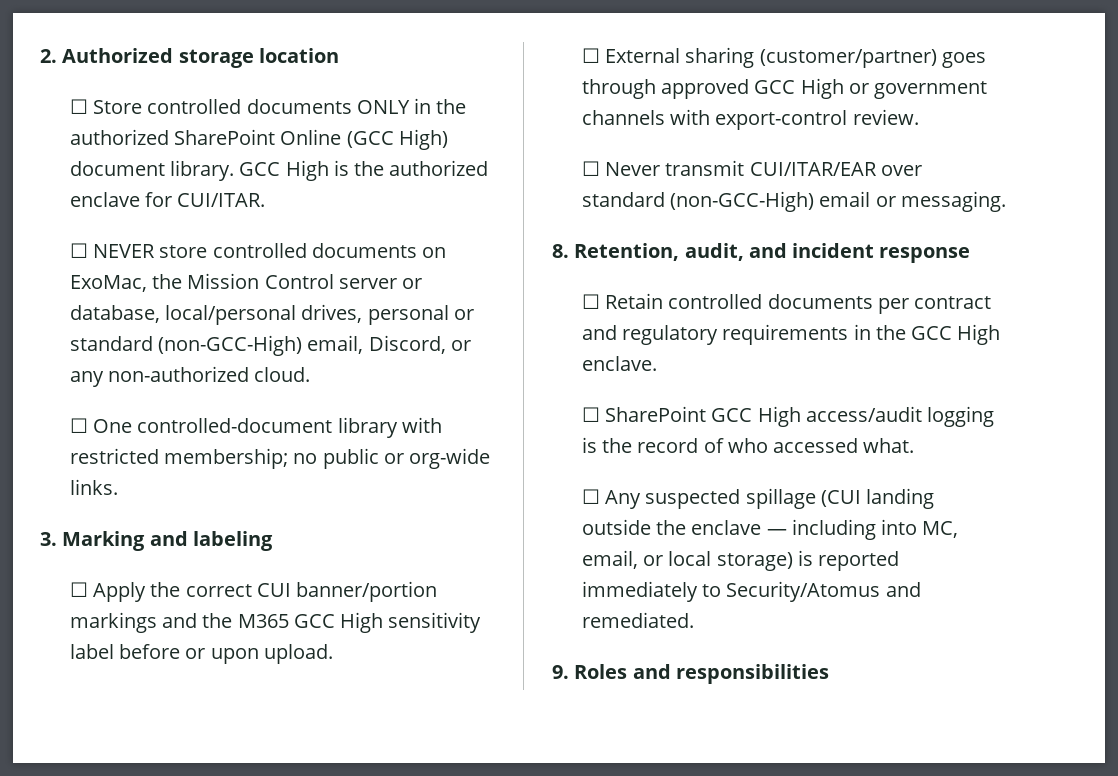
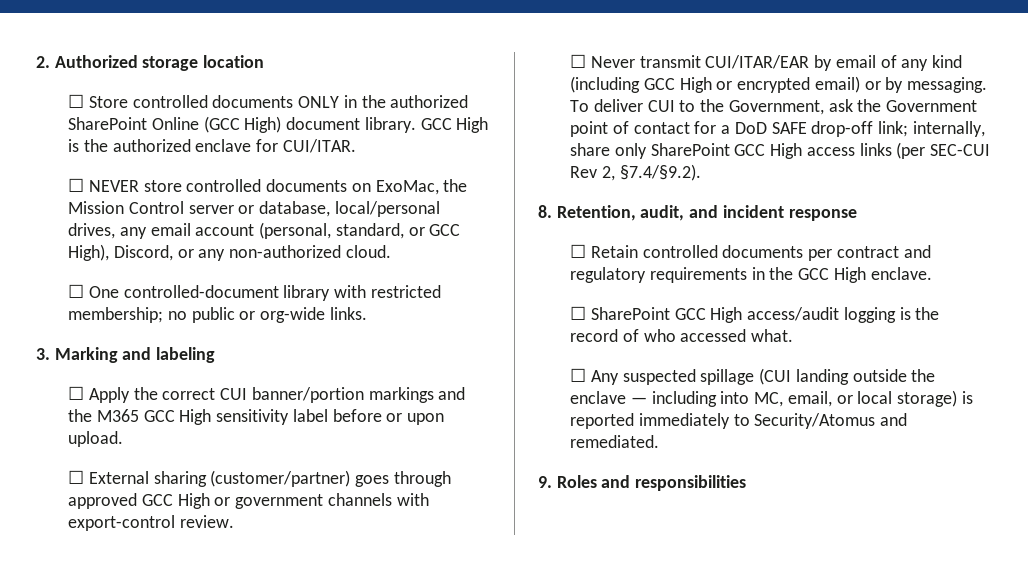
- ☐ NEVER store controlled documents on ExoMac, the Mission Control server or database, local/personal drives, personal or standard (non-GCC-High) email, Discord, or any non-authorized cloud.
+ ☐ NEVER store controlled documents on ExoMac, the Mission Control server or database, local/personal drives, any email account (personal, standard, or GCC High), Discord, or any non-authorized cloud.
- ☐ Never transmit CUI/ITAR/EAR over standard (non-GCC-High) email or messaging.
+ ☐ Never transmit CUI/ITAR/EAR by email of any kind (including GCC High or encrypted email) or by messaging. To deliver CUI to the Government, ask the Government point of contact for a DoD SAFE drop-off link; internally, share only SharePoint GCC High access links (per SEC-CUI Rev 2, §7.4/§9.2).

